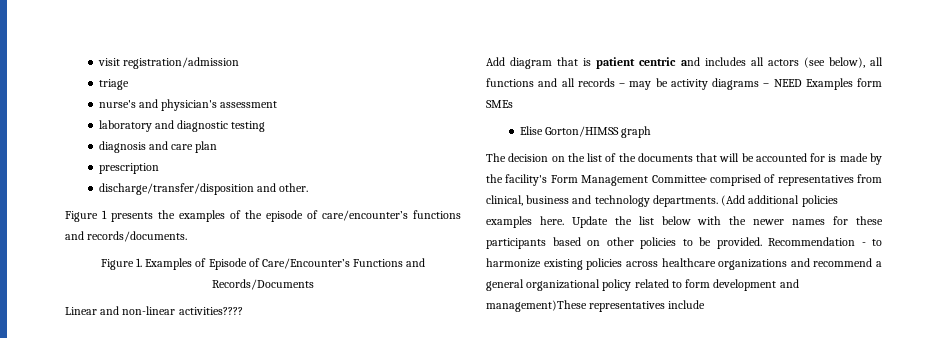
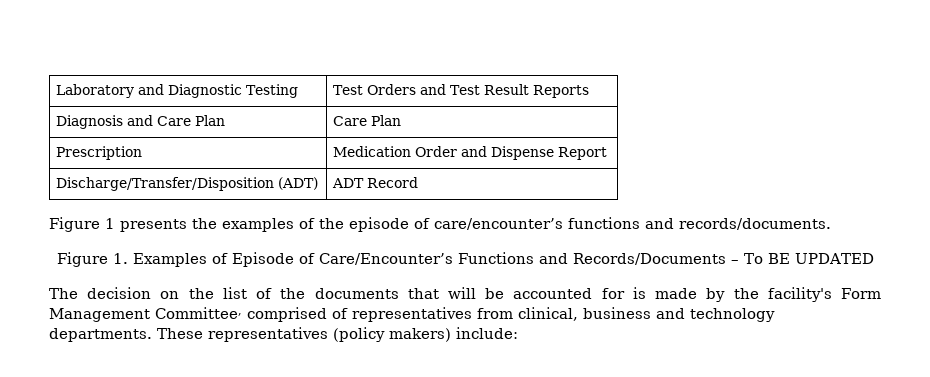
- visit registration/admission
- triage
- nurse's and physician's assessment
- laboratory and diagnostic testing
- diagnosis and care plan
- prescription
- discharge/transfer/disposition and other.
+ Laboratory and Diagnostic Testing | Test Orders and Test Result Reports
+ Diagnosis and Care Plan | Care Plan
+ Prescription | Medication Order and Dispense Report
+ Discharge/Transfer/Disposition (ADT) | ADT Record
- Figure 1. Examples of Episode of Care/Encounter’s Functions and Records/Documents
- Linear and non-linear activities????
- Add diagram that is patient centric and includes all actors (see below), all functions and all records – may be activity diagrams – NEED Examples form SMEs
- Elise Gorton/HIMSS graph
+ Figure 1. Examples of Episode of Care/Encounter’s Functions and Records/Documents – To BE UPDATED
- (Add additional policies examples here. Update the list below with the newer names for these participants based on other policies to be provided. Recommendation - to harmonize existing policies across healthcare organizations and recommend a general organizational policy related to form development and management)These representatives include
+ These representatives (policy makers) include:

